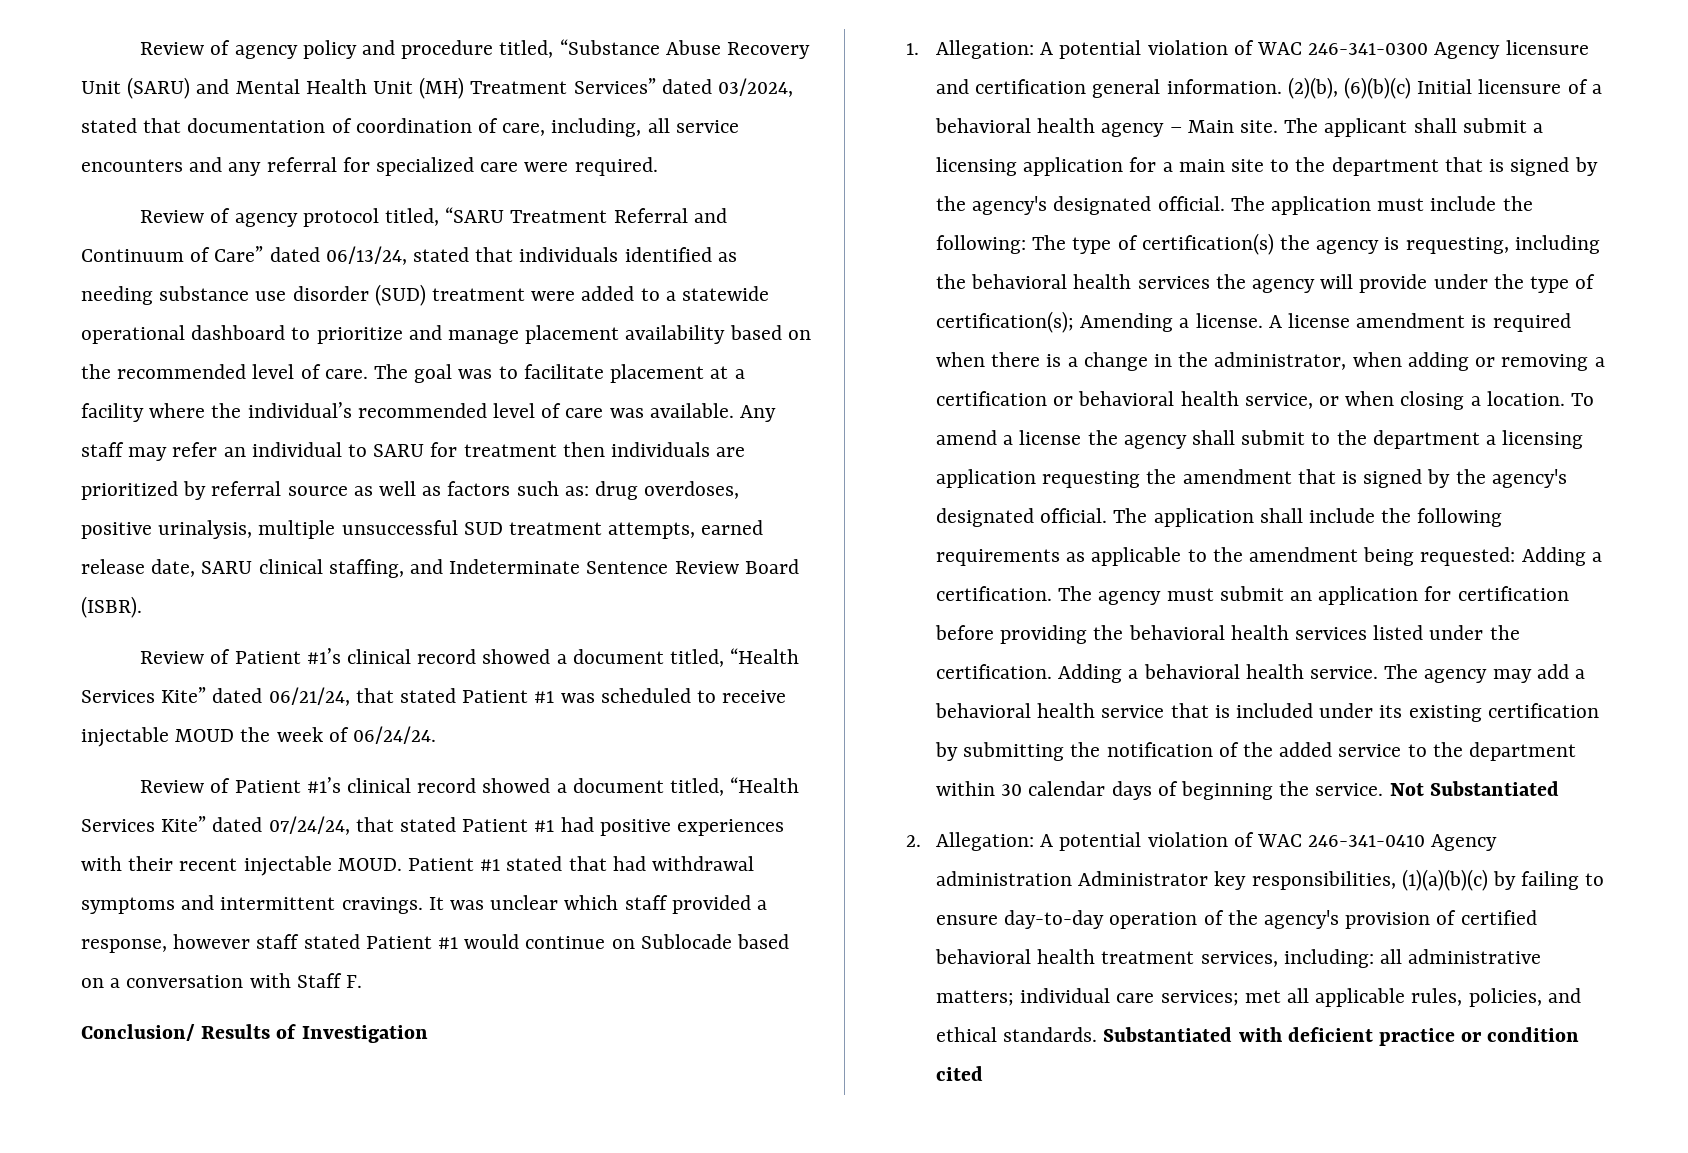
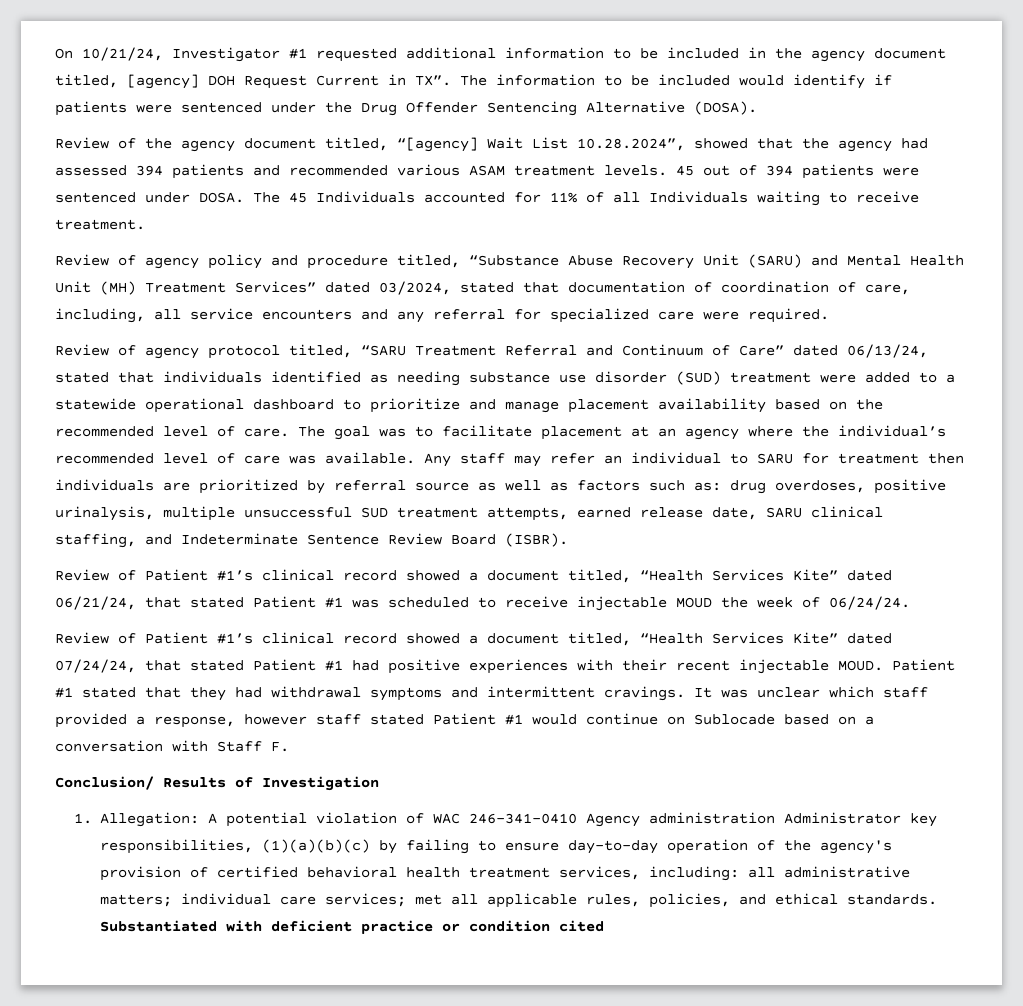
+ On 10/21/24, Investigator #1 requested additional information to be included in the agency document titled, [agency] DOH Request Current in TX”. The information to be included would identify if patients were sentenced under the Drug Offender Sentencing Alternative (DOSA).
+ Review of the agency document titled, “[agency] Wait List 10.28.2024”, showed that the agency had assessed 394 patients and recommended various ASAM treatment levels. 45 out of 394 patients were sentenced under DOSA. The 45 Individuals accounted for 11% of all Individuals waiting to receive treatment.
- The goal was to facilitate placement at a facility where the individual’s recommended level of care was available.
+ The goal was to facilitate placement at an agency where the individual’s recommended level of care was available.
- Patient #1 stated that had withdrawal symptoms and intermittent cravings.
+ Patient #1 stated that they had withdrawal symptoms and intermittent cravings.
- 1. Allegation: A potential violation of WAC 246-341-0300 Agency licensure and certification general information. (2)(b), (6)(b)(c) Initial licensure of a behavioral health agency – Main site. The applicant shall submit a licensing application for a main site to the department that is signed by the agency's designated official. The application must include the following: The type of certification(s) the agency is requesting, including the behavioral health services the agency will provide under the type of certification(s); Amending a license. A license amendment is required when there is a change in the administrator, when adding or removing a certification or behavioral health service, or when closing a location. To amend a license the agency shall submit to the department a licensing application requesting the amendment that is signed by the agency's designated official. The application shall include the following requirements as applicable to the amendment being requested: Adding a certification. The agency must submit an application for certification before providing the behavioral health services listed under the certification. Adding a behavioral health service. The agency may add a behavioral health service that is included under its existing certification by submitting the notification of the added service to the department within 30 calendar days of beginning the service. Not Substantiated
- 2. Allegation: A potential violation of WAC 246-341-0410 Agency administration Administrator key responsibilities, (1)(a)(b)(c) by failing to ensure day-to-day operation of the agency's provision of certified behavioral health treatment services, including: all administrative matters; individual care services; met all applicable rules, policies, and ethical standards.
+ 1. Allegation: A potential violation of WAC 246-341-0410 Agency administration Administrator key responsibilities, (1)(a)(b)(c) by failing to ensure day-to-day operation of the agency's provision of certified behavioral health treatment services, including: all administrative matters; individual care services; met all applicable rules, policies, and ethical standards.

